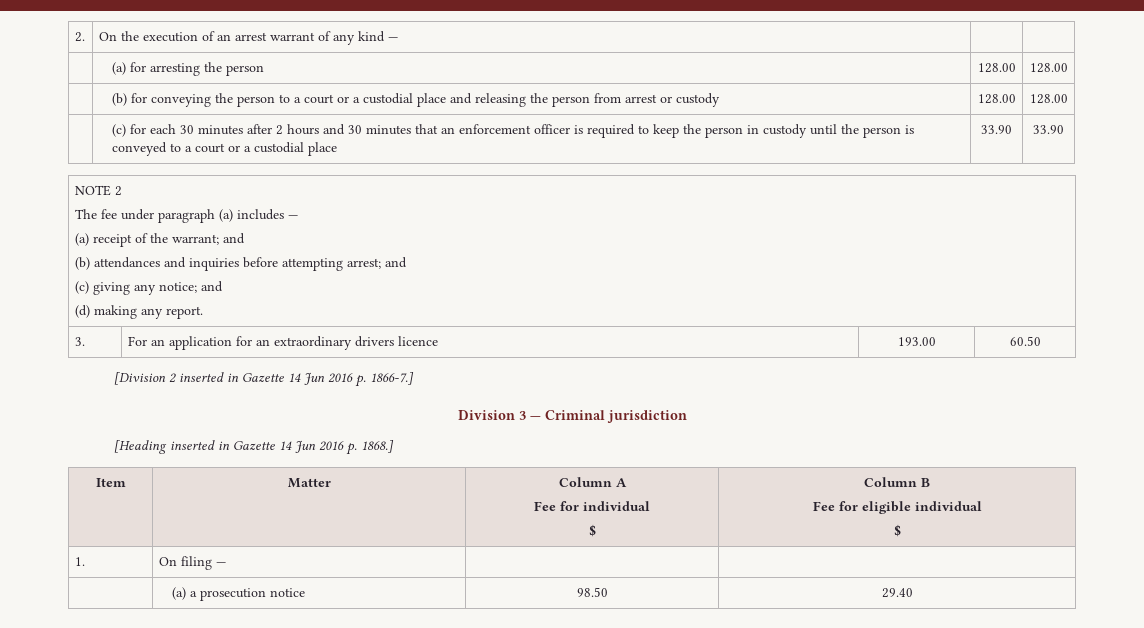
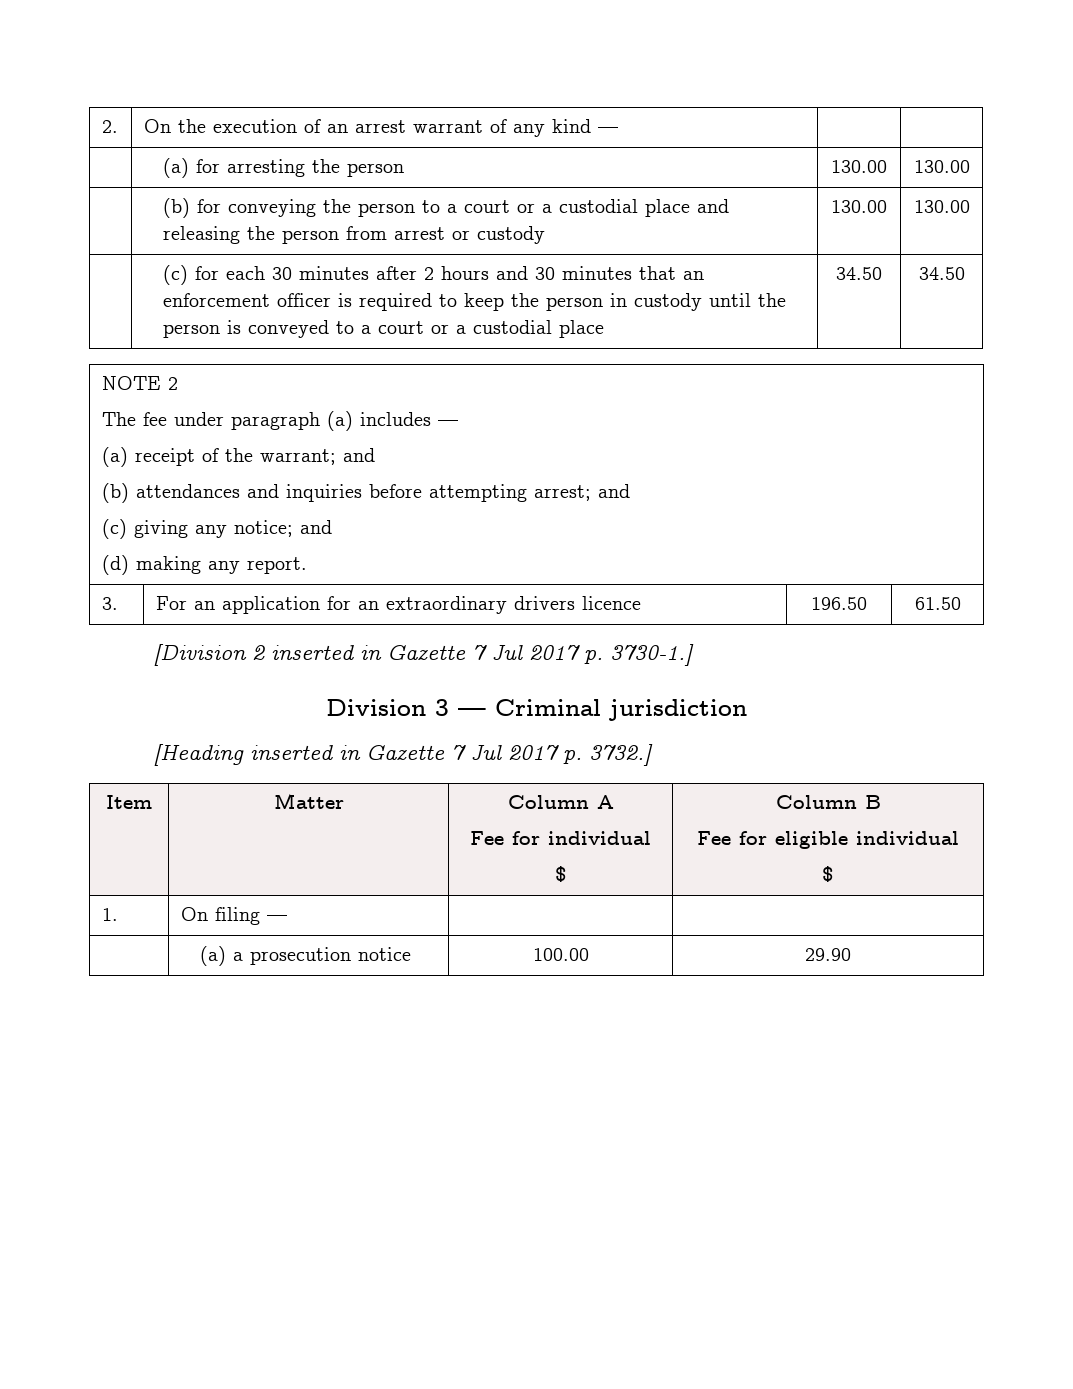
- | (a) for arresting the person | 128.00 | 128.00
+ | (a) for arresting the person | 130.00 | 130.00
- | (b) for conveying the person to a court or a custodial place and releasing the person from arrest or custody | 128.00 | 128.00
+ | (b) for conveying the person to a court or a custodial place and releasing the person from arrest or custody | 130.00 | 130.00
- | (c) for each 30 minutes after 2 hours and 30 minutes that an enforcement officer is required to keep the person in custody until the person is conveyed to a court or a custodial place | 33.90 | 33.90
+ | (c) for each 30 minutes after 2 hours and 30 minutes that an enforcement officer is required to keep the person in custody until the person is conveyed to a court or a custodial place | 34.50 | 34.50
- 3. | For an application for an extraordinary drivers licence | 193.00 | 60.50
+ 3. | For an application for an extraordinary drivers licence | 196.50 | 61.50
- [Division 2 inserted in Gazette 14 Jun 2016 p. 1866-7.]
+ [Division 2 inserted in Gazette 7 Jul 2017 p. 3730-1.]
- [Heading inserted in Gazette 14 Jun 2016 p. 1868.]
+ [Heading inserted in Gazette 7 Jul 2017 p. 3732.]
- | (a) a prosecution notice | 98.50 | 29.40
+ | (a) a prosecution notice | 100.00 | 29.90

